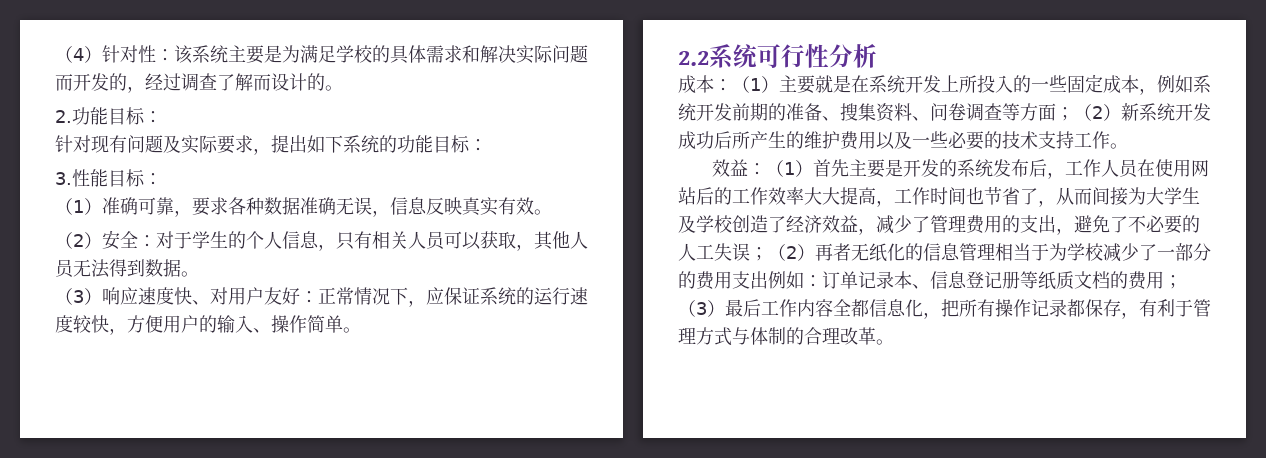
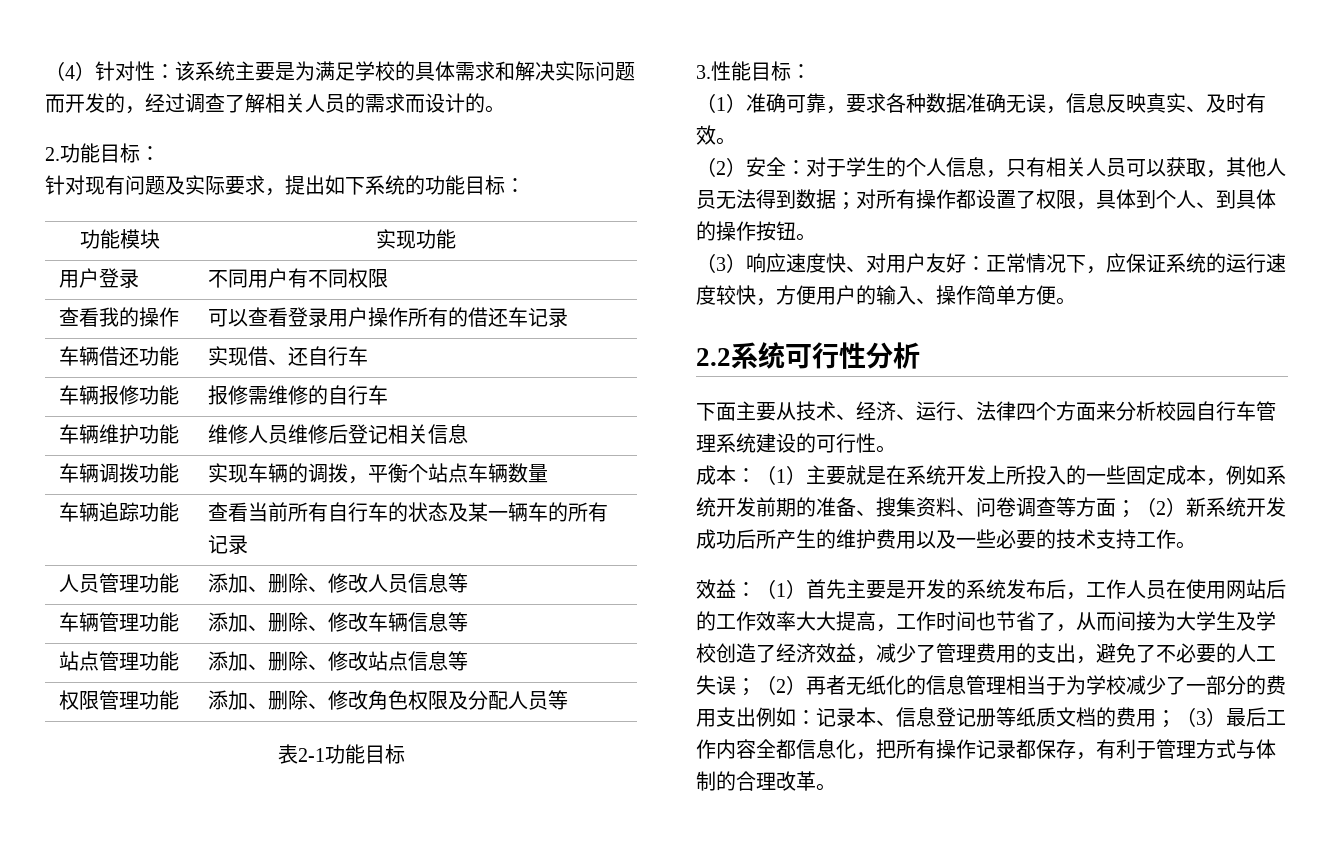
- （4）针对性：该系统主要是为满足学校的具体需求和解决实际问题而开发的，经过调查了解而设计的。
+ （4）针对性：该系统主要是为满足学校的具体需求和解决实际问题而开发的，经过调查了解相关人员的需求而设计的。
+ 功能模块 | 实现功能
+ 用户登录 | 不同用户有不同权限
+ 查看我的操作 | 可以查看登录用户操作所有的借还车记录
+ 车辆借还功能 | 实现借、还自行车
+ 车辆报修功能 | 报修需维修的自行车
+ 车辆维护功能 | 维修人员维修后登记相关信息
+ 车辆调拨功能 | 实现车辆的调拨，平衡个站点车辆数量
+ 车辆追踪功能 | 查看当前所有自行车的状态及某一辆车的所有记录
+ 人员管理功能 | 添加、删除、修改人员信息等
+ 车辆管理功能 | 添加、删除、修改车辆信息等
+ 站点管理功能 | 添加、删除、修改站点信息等
+ 权限管理功能 | 添加、删除、修改角色权限及分配人员等
+ 表2-1功能目标
- （1）准确可靠，要求各种数据准确无误，信息反映真实有效。
+ （1）准确可靠，要求各种数据准确无误，信息反映真实、及时有效。
- （2）安全：对于学生的个人信息，只有相关人员可以获取，其他人员无法得到数据。
+ （2）安全：对于学生的个人信息，只有相关人员可以获取，其他人员无法得到数据；对所有操作都设置了权限，具体到个人、到具体的操作按钮。
- （3）响应速度快、对用户友好：正常情况下，应保证系统的运行速度较快，方便用户的输入、操作简单。
+ （3）响应速度快、对用户友好：正常情况下，应保证系统的运行速度较快，方便用户的输入、操作简单方便。
+ 下面主要从技术、经济、运行、法律四个方面来分析校园自行车管理系统建设的可行性。
- 订单记录本、信息登记册等纸质文档的费用；
+ 记录本、信息登记册等纸质文档的费用；

